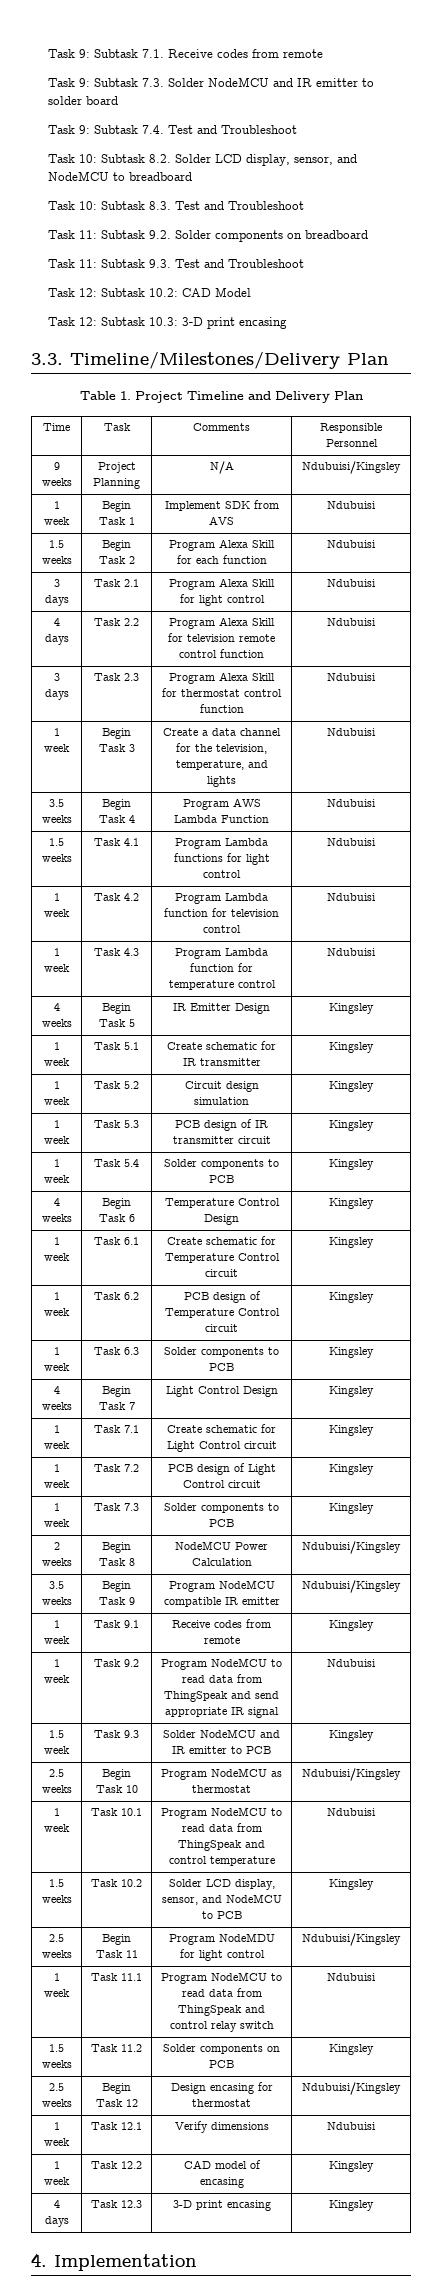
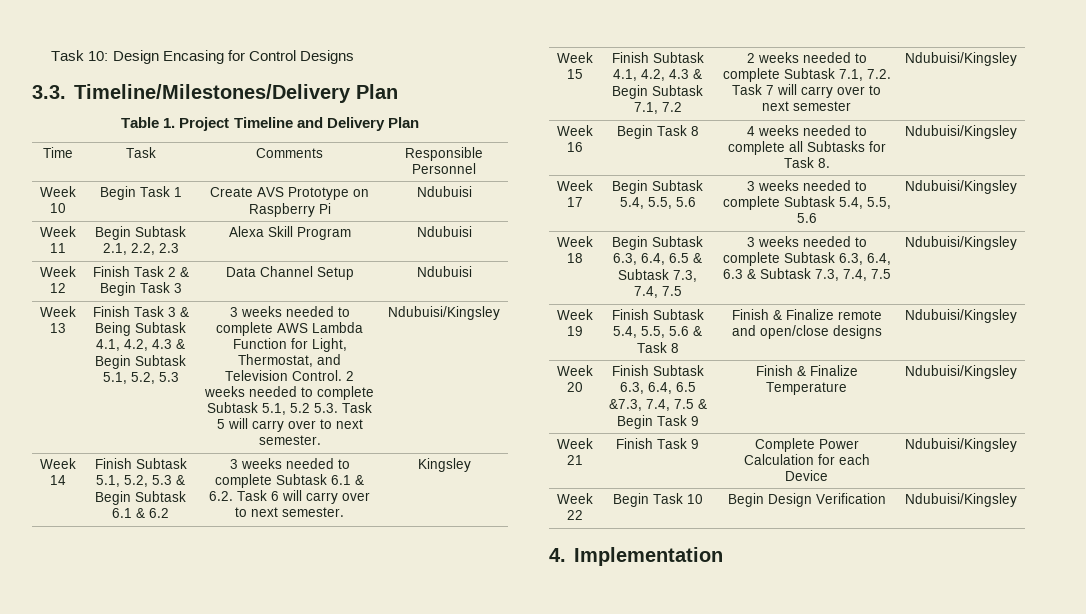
- Task 9: Subtask 7.1. Receive codes from remote
- Task 9: Subtask 7.3. Solder NodeMCU and IR emitter to solder board
- Task 9: Subtask 7.4. Test and Troubleshoot
- Task 10: Subtask 8.2. Solder LCD display, sensor, and NodeMCU to breadboard
- Task 10: Subtask 8.3. Test and Troubleshoot
- Task 11: Subtask 9.2. Solder components on breadboard
- Task 11: Subtask 9.3. Test and Troubleshoot
- Task 12: Subtask 10.2: CAD Model
- Task 12: Subtask 10.3: 3-D print encasing
+ Task 10: Design Encasing for Control Designs
- 9 weeks | Project Planning | N/A | Ndubuisi/Kingsley
- 1 week | Begin Task 1 | Implement SDK from AVS | Ndubuisi
- 1.5 weeks | Begin Task 2 | Program Alexa Skill for each function | Ndubuisi
- 3 days | Task 2.1 | Program Alexa Skill for light control | Ndubuisi
- 4 days | Task 2.2 | Program Alexa Skill for television remote control function | Ndubuisi
- 3 days | Task 2.3 | Program Alexa Skill for thermostat control function | Ndubuisi
- 1 week | Begin Task 3 | Create a data channel for the television, temperature, and lights | Ndubuisi
- 3.5 weeks | Begin Task 4 | Program AWS Lambda Function | Ndubuisi
- 1.5 weeks | Task 4.1 | Program Lambda functions for light control | Ndubuisi
- 1 week | Task 4.2 | Program Lambda function for television control | Ndubuisi
- 1 week | Task 4.3 | Program Lambda function for temperature control | Ndubuisi
- 4 weeks | Begin Task 5 | IR Emitter Design | Kingsley
- 1 week | Task 5.1 | Create schematic for IR transmitter | Kingsley
- 1 week | Task 5.2 | Circuit design simulation | Kingsley
- 1 week | Task 5.3 | PCB design of IR transmitter circuit | Kingsley
- 1 week | Task 5.4 | Solder components to PCB | Kingsley
- 4 weeks | Begin Task 6 | Temperature Control Design | Kingsley
- 1 week | Task 6.1 | Create schematic for Temperature Control circuit | Kingsley
- 1 week | Task 6.2 | PCB design of Temperature Control circuit | Kingsley
- 1 week | Task 6.3 | Solder components to PCB | Kingsley
- 4 weeks | Begin Task 7 | Light Control Design | Kingsley
- 1 week | Task 7.1 | Create schematic for Light Control circuit | Kingsley
- 1 week | Task 7.2 | PCB design of Light Control circuit | Kingsley
- 1 week | Task 7.3 | Solder components to PCB | Kingsley
- 2 weeks | Begin Task 8 | NodeMCU Power Calculation | Ndubuisi/Kingsley
- 3.5 weeks | Begin Task 9 | Program NodeMCU compatible IR emitter | Ndubuisi/Kingsley
- 1 week | Task 9.1 | Receive codes from remote | Kingsley
- 1 week | Task 9.2 | Program NodeMCU to read data from ThingSpeak and send appropriate IR signal | Ndubuisi
- 1.5 week | Task 9.3 | Solder NodeMCU and IR emitter to PCB | Kingsley
- 2.5 weeks | Begin Task 10 | Program NodeMCU as thermostat | Ndubuisi/Kingsley
- 1 week | Task 10.1 | Program NodeMCU to read data from ThingSpeak and control temperature | Ndubuisi
- 1.5 weeks | Task 10.2 | Solder LCD display, sensor, and NodeMCU to PCB | Kingsley
- 2.5 weeks | Begin Task 11 | Program NodeMDU for light control | Ndubuisi/Kingsley
- 1 week | Task 11.1 | Program NodeMCU to read data from ThingSpeak and control relay switch | Ndubuisi
- 1.5 weeks | Task 11.2 | Solder components on PCB | Kingsley
- 2.5 weeks | Begin Task 12 | Design encasing for thermostat | Ndubuisi/Kingsley
- 1 week | Task 12.1 | Verify dimensions | Ndubuisi
- 1 week | Task 12.2 | CAD model of encasing | Kingsley
- 4 days | Task 12.3 | 3-D print encasing | Kingsley
+ Week 10 | Begin Task 1 | Create AVS Prototype on Raspberry Pi | Ndubuisi
+ Week 11 | Begin Subtask 2.1, 2.2, 2.3 | Alexa Skill Program | Ndubuisi
+ Week 12 | Finish Task 2 & Begin Task 3 | Data Channel Setup | Ndubuisi
+ Week 13 | Finish Task 3 & Being Subtask 4.1, 4.2, 4.3 & Begin Subtask 5.1, 5.2, 5.3 | 3 weeks needed to complete AWS Lambda Function for Light, Thermostat, and Television Control. 2 weeks needed to complete Subtask 5.1, 5.2 5.3. Task 5 will carry over to next semester. | Ndubuisi/Kingsley
+ Week 14 | Finish Subtask 5.1, 5.2, 5.3 & Begin Subtask 6.1 & 6.2 | 3 weeks needed to complete Subtask 6.1 & 6.2. Task 6 will carry over to next semester. | Kingsley
+ Week 15 | Finish Subtask 4.1, 4.2, 4.3 & Begin Subtask 7.1, 7.2 | 2 weeks needed to complete Subtask 7.1, 7.2. Task 7 will carry over to next semester | Ndubuisi/Kingsley
+ Week 16 | Begin Task 8 | 4 weeks needed to complete all Subtasks for Task 8. | Ndubuisi/Kingsley
+ Week 17 | Begin Subtask 5.4, 5.5, 5.6 | 3 weeks needed to complete Subtask 5.4, 5.5, 5.6 | Ndubuisi/Kingsley
+ Week 18 | Begin Subtask 6.3, 6.4, 6.5 & Subtask 7.3, 7.4, 7.5 | 3 weeks needed to complete Subtask 6.3, 6.4, 6.3 & Subtask 7.3, 7.4, 7.5 | Ndubuisi/Kingsley
+ Week 19 | Finish Subtask 5.4, 5.5, 5.6 & Task 8 | Finish & Finalize remote and open/close designs | Ndubuisi/Kingsley
+ Week 20 | Finish Subtask 6.3, 6.4, 6.5 &7.3, 7.4, 7.5 & Begin Task 9 | Finish & Finalize Temperature | Ndubuisi/Kingsley
+ Week 21 | Finish Task 9 | Complete Power Calculation for each Device | Ndubuisi/Kingsley
+ Week 22 | Begin Task 10 | Begin Design Verification | Ndubuisi/Kingsley

